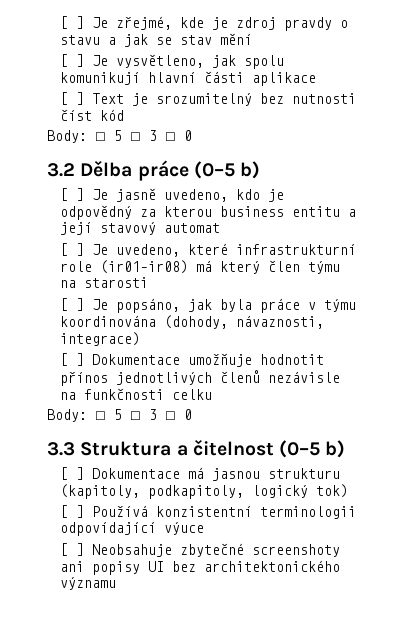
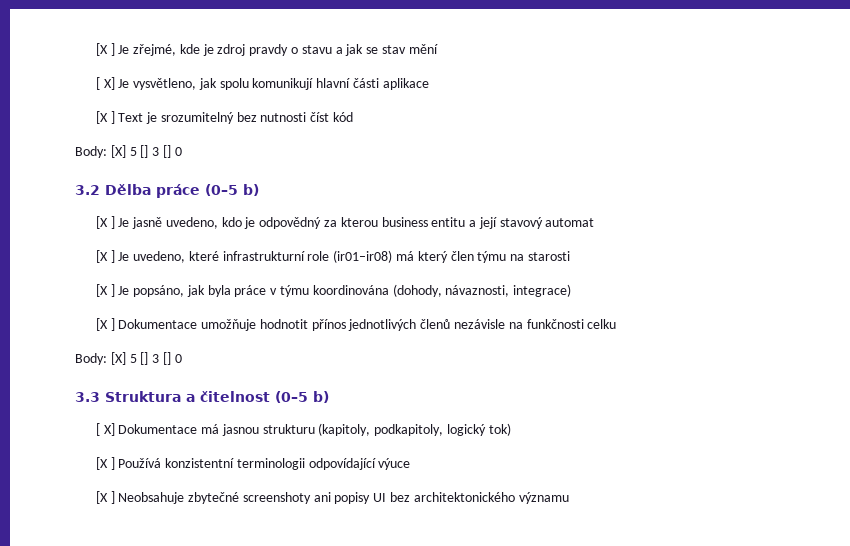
- [ ] Je zřejmé, kde je zdroj pravdy o stavu a jak se stav mění
+ [X ] Je zřejmé, kde je zdroj pravdy o stavu a jak se stav mění
- [ ] Je vysvětleno, jak spolu komunikují hlavní části aplikace
+ [ X] Je vysvětleno, jak spolu komunikují hlavní části aplikace
- [ ] Text je srozumitelný bez nutnosti číst kód
- Body: ☐ 5 ☐ 3 ☐ 0
+ [X ] Text je srozumitelný bez nutnosti číst kód
+ Body: [X] 5 [] 3 [] 0
- [ ] Je jasně uvedeno, kdo je odpovědný za kterou business entitu a její stavový automat
+ [X ] Je jasně uvedeno, kdo je odpovědný za kterou business entitu a její stavový automat
- [ ] Je uvedeno, které infrastrukturní role (ir01–ir08) má který člen týmu na starosti
+ [X ] Je uvedeno, které infrastrukturní role (ir01–ir08) má který člen týmu na starosti
- [ ] Je popsáno, jak byla práce v týmu koordinována (dohody, návaznosti, integrace)
+ [X ] Je popsáno, jak byla práce v týmu koordinována (dohody, návaznosti, integrace)
- [ ] Dokumentace umožňuje hodnotit přínos jednotlivých členů nezávisle na funkčnosti celku
- Body: ☐ 5 ☐ 3 ☐ 0
+ [X ] Dokumentace umožňuje hodnotit přínos jednotlivých členů nezávisle na funkčnosti celku
+ Body: [X] 5 [] 3 [] 0
- [ ] Dokumentace má jasnou strukturu (kapitoly, podkapitoly, logický tok)
+ [ X] Dokumentace má jasnou strukturu (kapitoly, podkapitoly, logický tok)
- [ ] Používá konzistentní terminologii odpovídající výuce
+ [X ] Používá konzistentní terminologii odpovídající výuce
- [ ] Neobsahuje zbytečné screenshoty ani popisy UI bez architektonického významu
+ [X ] Neobsahuje zbytečné screenshoty ani popisy UI bez architektonického významu

